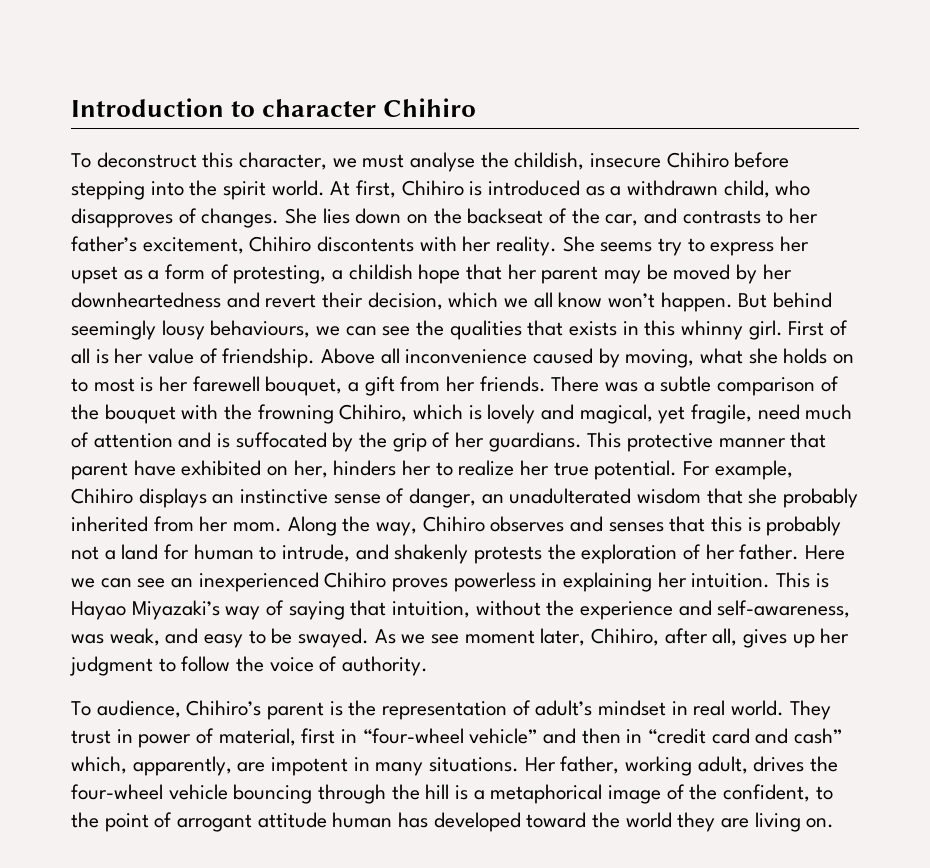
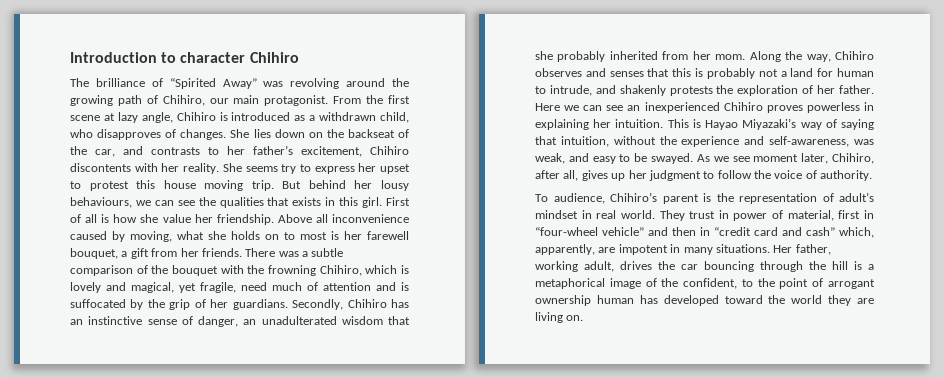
- To deconstruct this character, we must analyse the childish, insecure Chihiro before stepping into the spirit world. At first, Chihiro is introduced as a withdrawn child, who disapproves of changes.
+ The brilliance of “Spirited Away” was revolving around the growing path of Chihiro, our main protagonist. From the first scene at lazy angle, Chihiro is introduced as a withdrawn child, who disapproves of changes.
- She seems try to express her upset as a form of protesting, a childish hope that her parent may be moved by her downheartedness and revert their decision, which we all know won’t happen.
+ She seems try to express her upset to protest this house moving trip.
- But behind seemingly lousy behaviours, we can see the qualities that exists in this whinny girl.
+ But behind her lousy behaviours, we can see the qualities that exists in this girl.
- First of all is her value of friendship.
+ First of all is how she value her friendship.
- This protective manner that parent have exhibited on her, hinders her to realize her true potential. For example, Chihiro displays an instinctive sense of danger, an unadulterated wisdom that she probably inherited from her mom.
+ Secondly, Chihiro has an instinctive sense of danger, an unadulterated wisdom that she probably inherited from her mom.
- Her father, working adult, drives the four-wheel vehicle bouncing through the hill is a metaphorical image of the confident, to the point of arrogant attitude human has developed toward the world they are living on.
+ Her father, working adult, drives the car bouncing through the hill is a metaphorical image of the confident, to the point of arrogant ownership human has developed toward the world they are living on.

